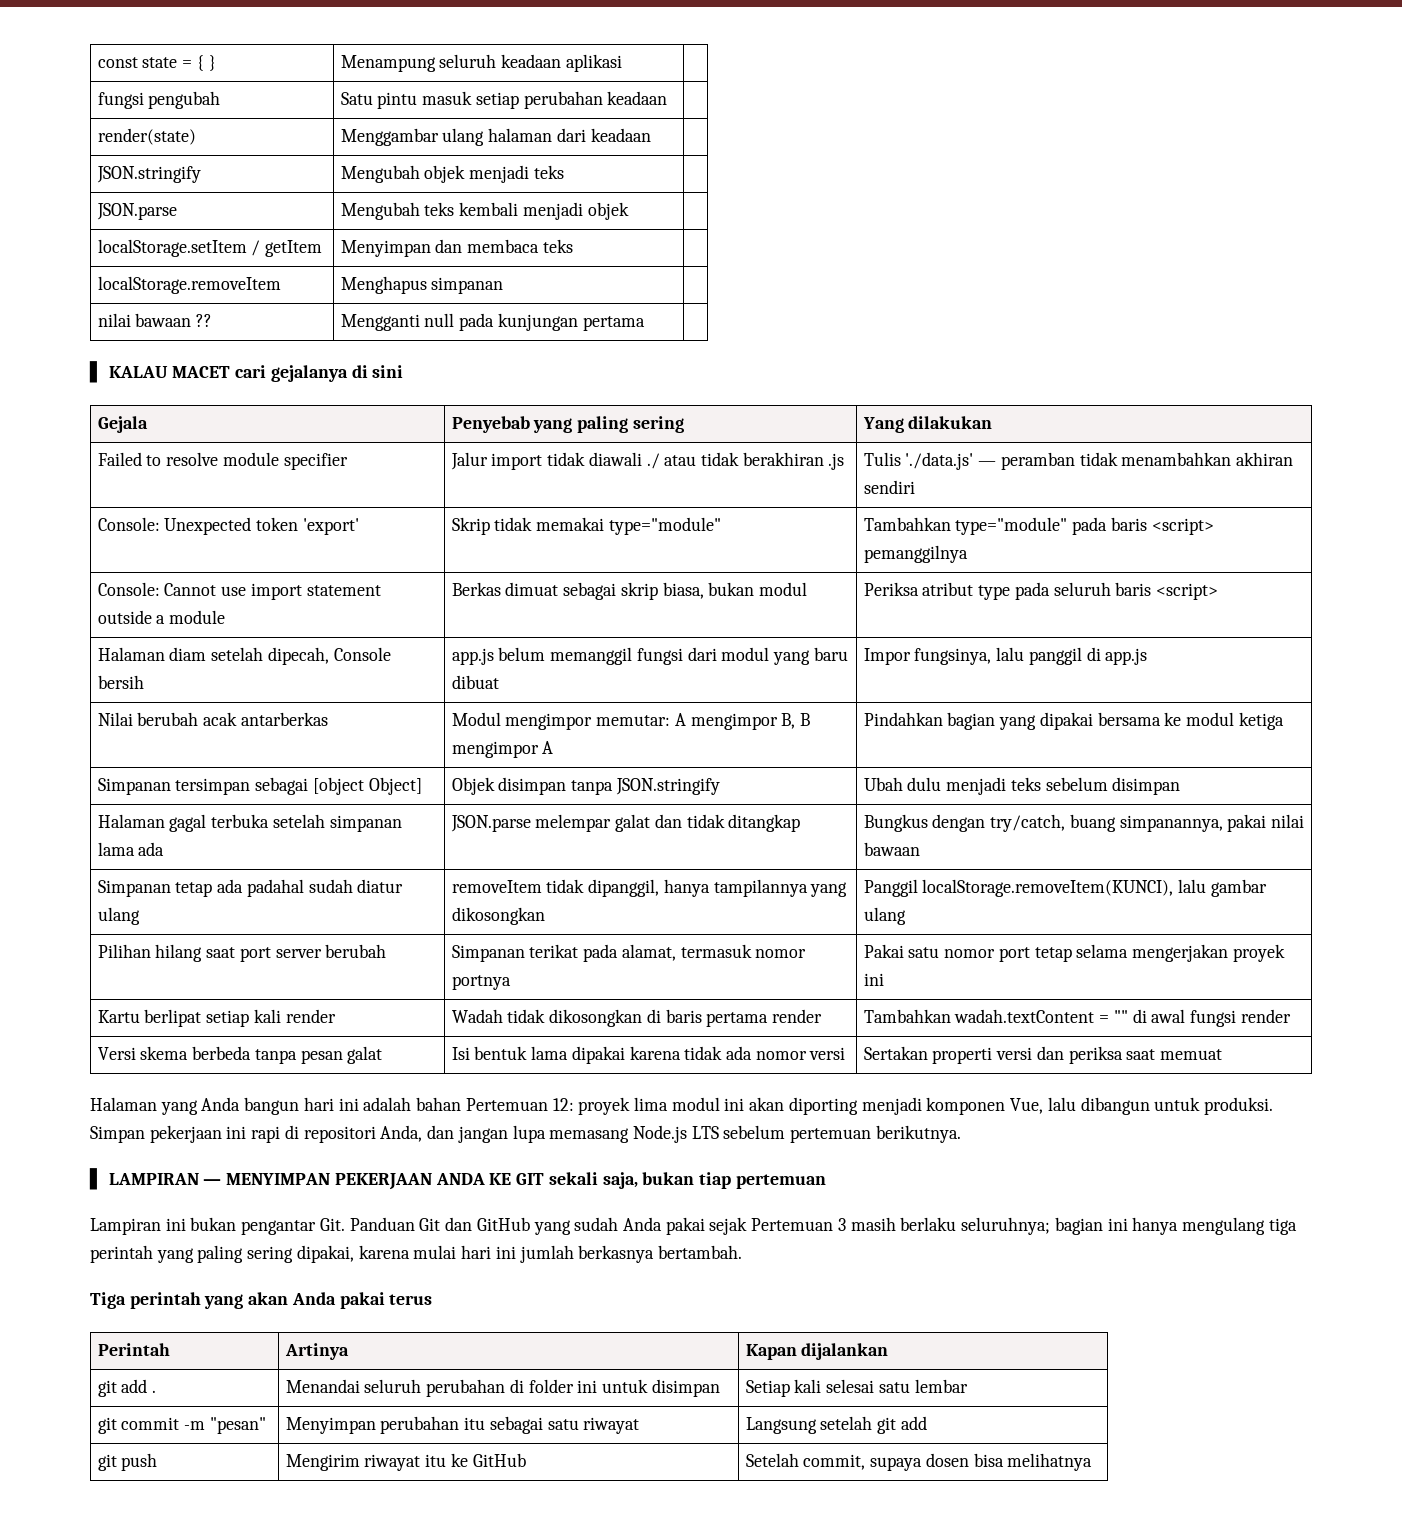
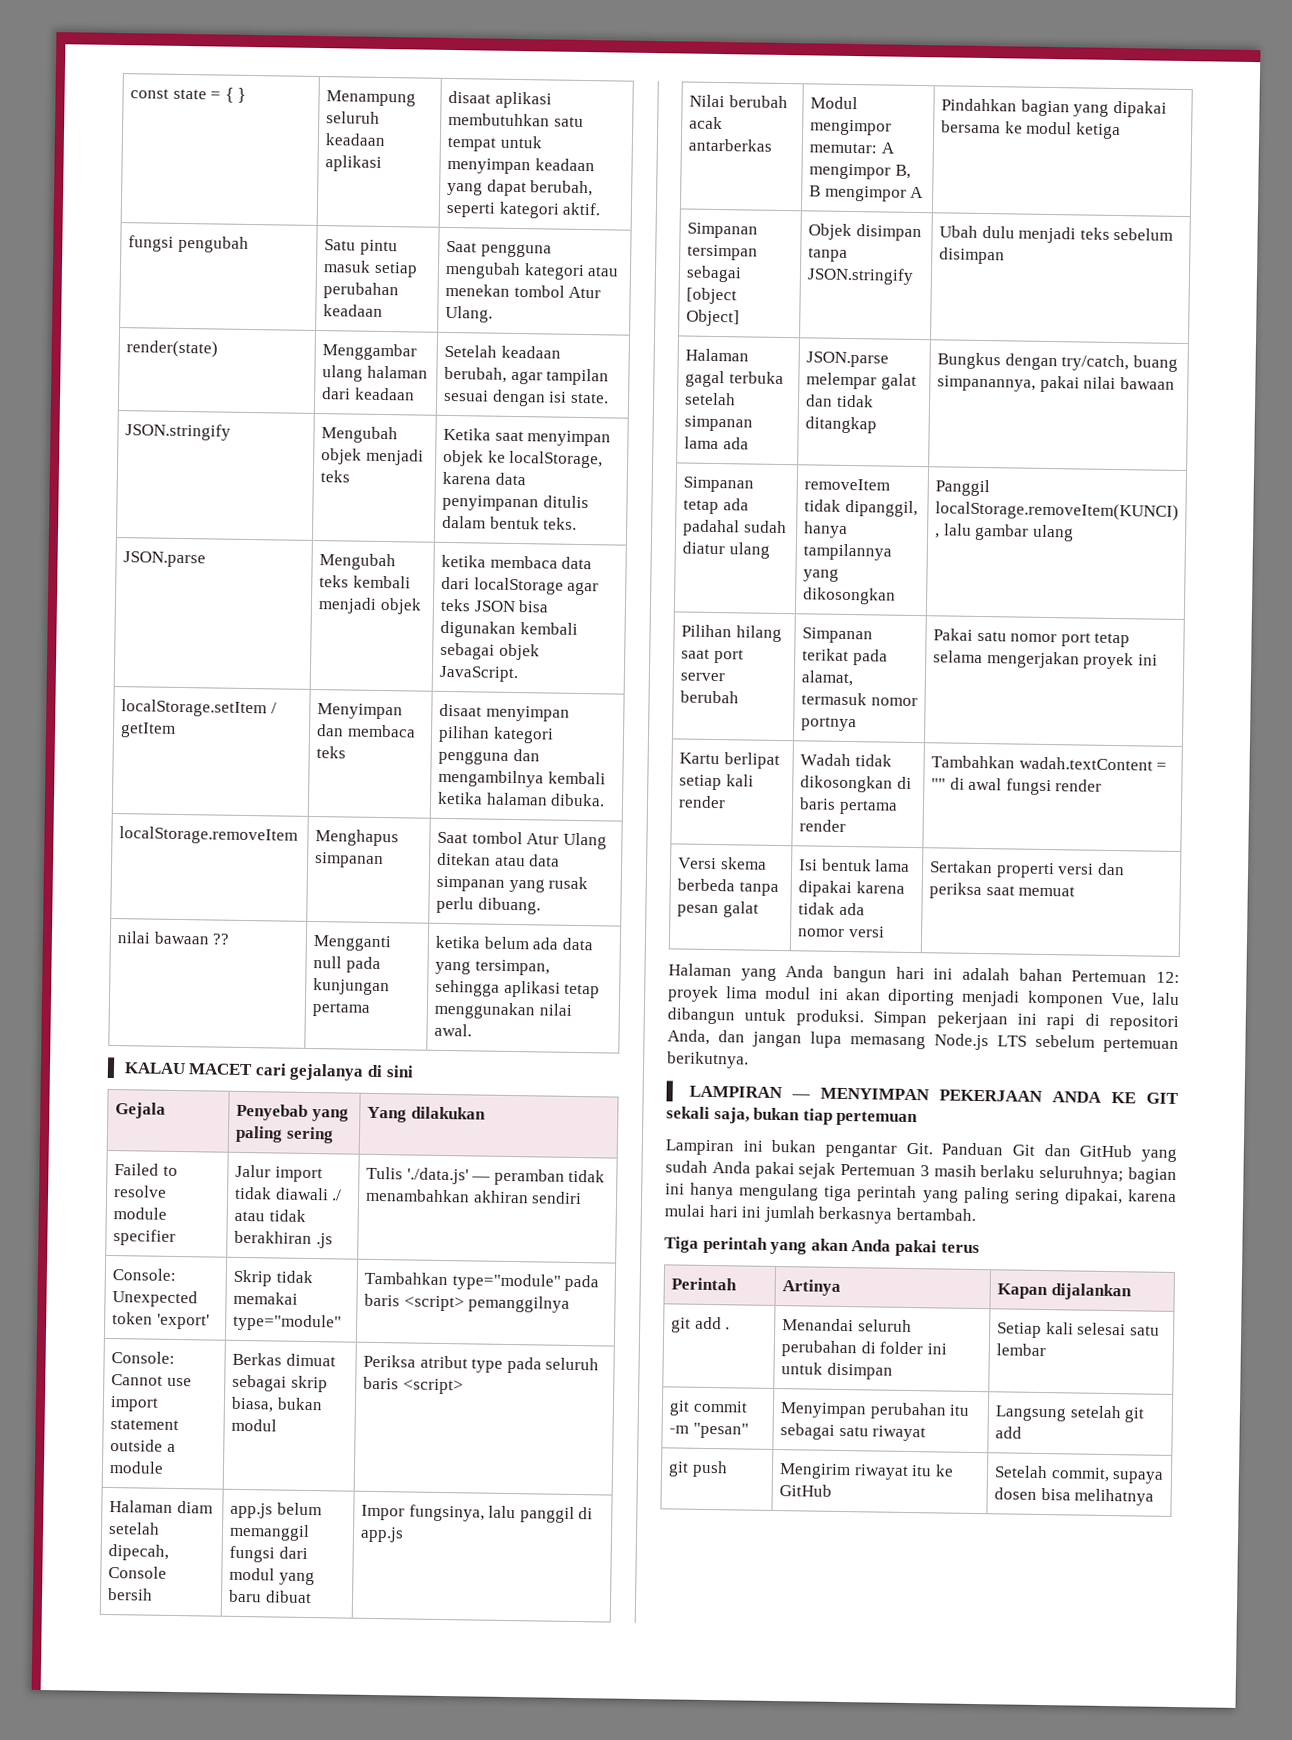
- const state = { } | Menampung seluruh keadaan aplikasi |
+ const state = { } | Menampung seluruh keadaan aplikasi | disaat aplikasi membutuhkan satu tempat untuk menyimpan keadaan yang dapat berubah, seperti kategori aktif.
- fungsi pengubah | Satu pintu masuk setiap perubahan keadaan |
+ fungsi pengubah | Satu pintu masuk setiap perubahan keadaan | Saat pengguna mengubah kategori atau menekan tombol Atur Ulang.
- render(state) | Menggambar ulang halaman dari keadaan |
+ render(state) | Menggambar ulang halaman dari keadaan | Setelah keadaan berubah, agar tampilan sesuai dengan isi state.
- JSON.stringify | Mengubah objek menjadi teks |
+ JSON.stringify | Mengubah objek menjadi teks | Ketika saat menyimpan objek ke localStorage, karena data penyimpanan ditulis dalam bentuk teks.
- JSON.parse | Mengubah teks kembali menjadi objek |
+ JSON.parse | Mengubah teks kembali menjadi objek | ketika membaca data dari localStorage agar teks JSON bisa digunakan kembali sebagai objek JavaScript.
- localStorage.setItem / getItem | Menyimpan dan membaca teks |
- localStorage.removeItem | Menghapus simpanan |
+ localStorage.setItem / getItem | Menyimpan dan membaca teks | disaat menyimpan pilihan kategori pengguna dan mengambilnya kembali ketika halaman dibuka.
+ localStorage.removeItem | Menghapus simpanan | Saat tombol Atur Ulang ditekan atau data simpanan yang rusak perlu dibuang.
- nilai bawaan ?? | Mengganti null pada kunjungan pertama |
+ nilai bawaan ?? | Mengganti null pada kunjungan pertama | ketika belum ada data yang tersimpan, sehingga aplikasi tetap menggunakan nilai awal.

